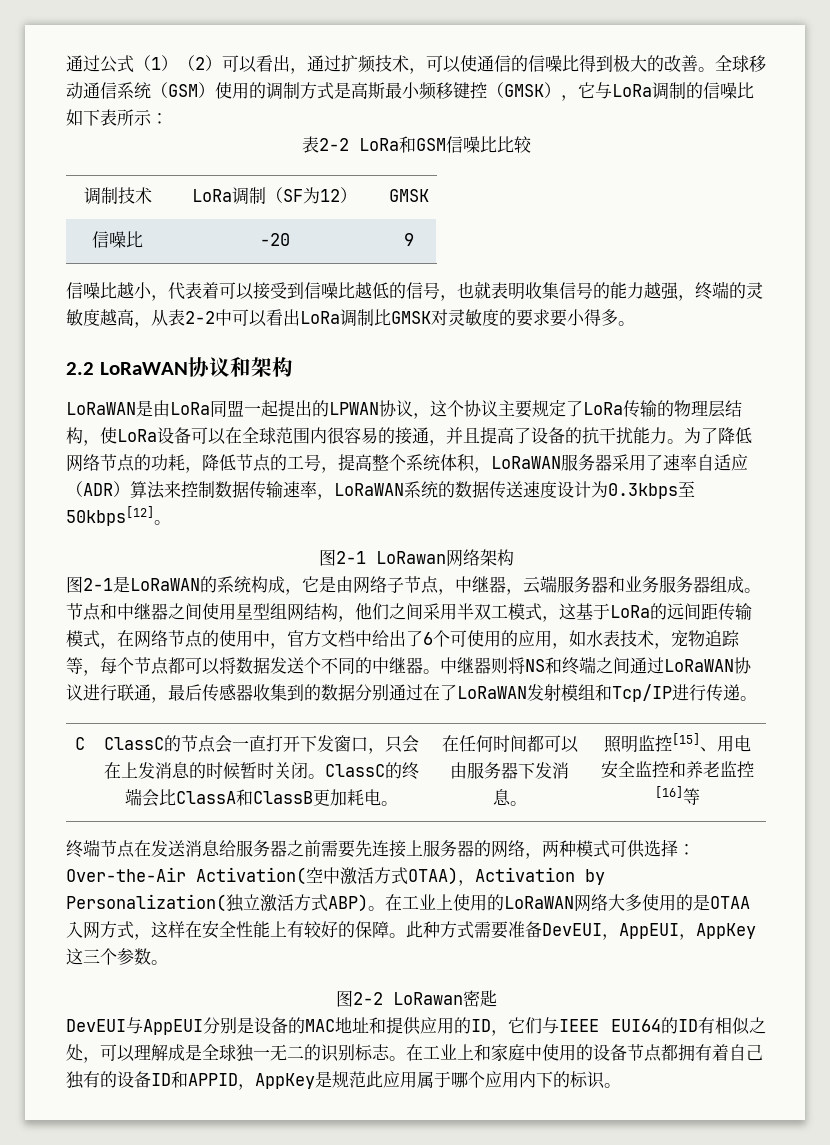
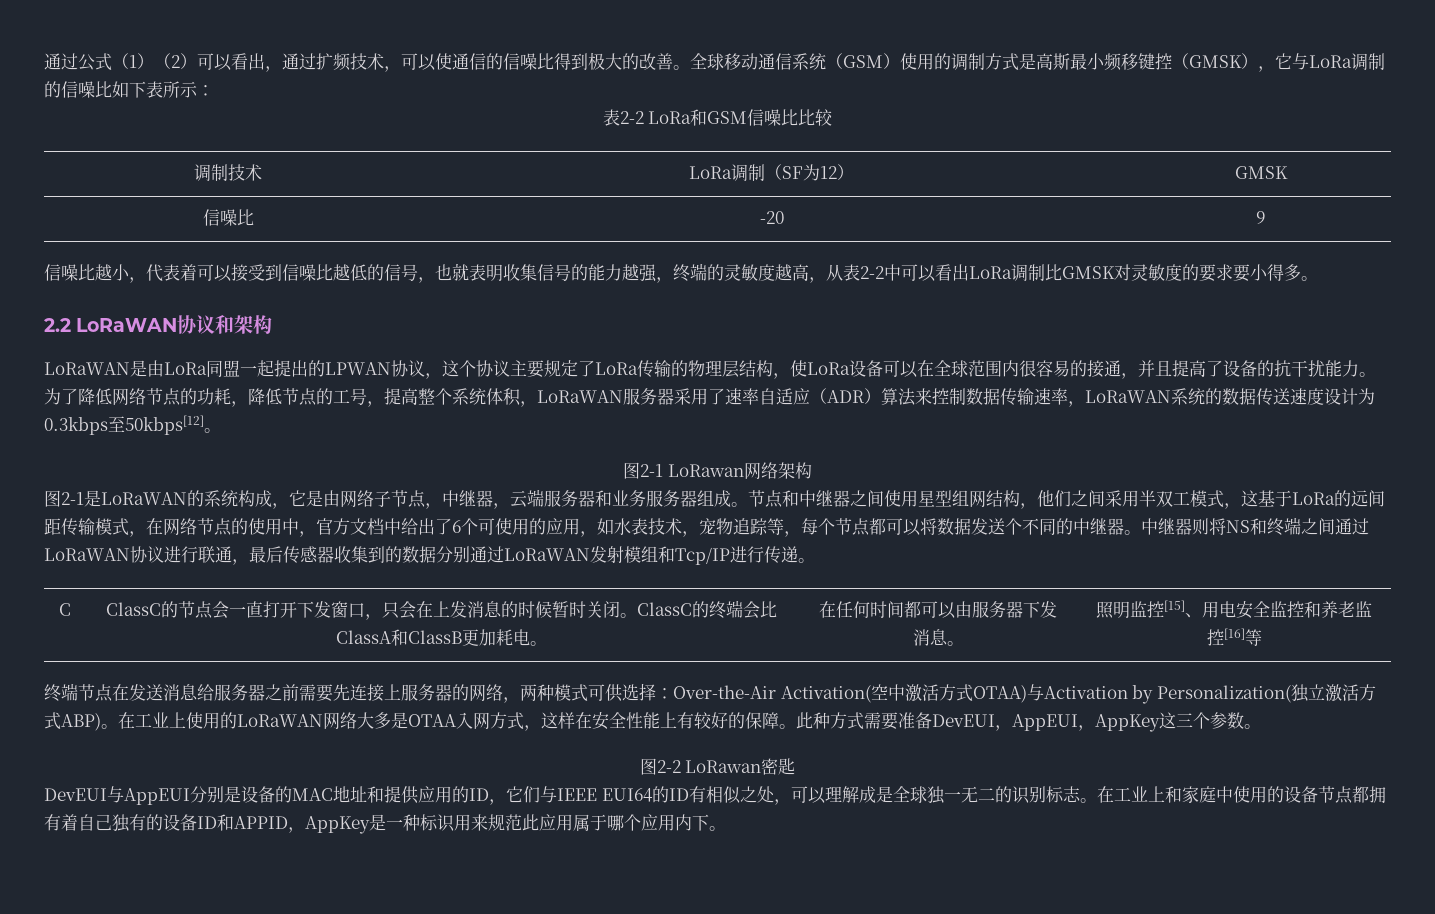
- 中继器则将NS和终端之间通过LoRaWAN协议进行联通，最后传感器收集到的数据分别通过在了LoRaWAN发射模组和Tcp/IP进行传递。
+ 中继器则将NS和终端之间通过LoRaWAN协议进行联通，最后传感器收集到的数据分别通过LoRaWAN发射模组和Tcp/IP进行传递。
- 终端节点在发送消息给服务器之前需要先连接上服务器的网络，两种模式可供选择：Over-the-Air Activation(空中激活方式OTAA)，Activation by Personalization(独立激活方式ABP)。
+ 终端节点在发送消息给服务器之前需要先连接上服务器的网络，两种模式可供选择：Over-the-Air Activation(空中激活方式OTAA)与Activation by Personalization(独立激活方式ABP)。
- 在工业上使用的LoRaWAN网络大多使用的是OTAA入网方式，这样在安全性能上有较好的保障。
+ 在工业上使用的LoRaWAN网络大多是OTAA入网方式，这样在安全性能上有较好的保障。
- 在工业上和家庭中使用的设备节点都拥有着自己独有的设备ID和APPID，AppKey是规范此应用属于哪个应用内下的标识。
+ 在工业上和家庭中使用的设备节点都拥有着自己独有的设备ID和APPID，AppKey是一种标识用来规范此应用属于哪个应用内下。

